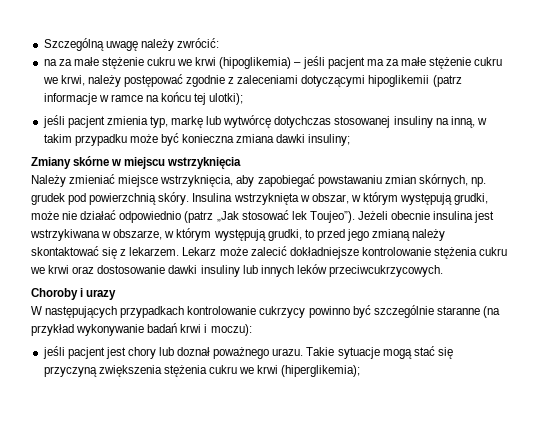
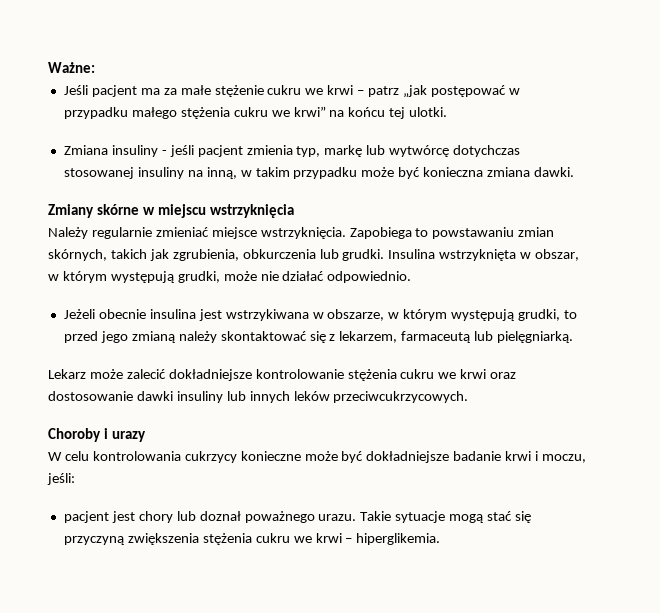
- Szczególną uwagę należy zwrócić:
- na za małe stężenie cukru we krwi (hipoglikemia) – jeśli pacjent ma za małe stężenie cukru we krwi, należy postępować zgodnie z zaleceniami dotyczącymi hipoglikemii (patrz informacje w ramce na końcu tej ulotki);
- jeśli pacjent zmienia typ, markę lub wytwórcę dotychczas stosowanej insuliny na inną, w takim przypadku może być konieczna zmiana dawki insuliny;
+ Ważne:
+ Jeśli pacjent ma za małe stężenie cukru we krwi – patrz „jak postępować w przypadku małego stężenia cukru we krwi” na końcu tej ulotki.
+ Zmiana insuliny - jeśli pacjent zmienia typ, markę lub wytwórcę dotychczas stosowanej insuliny na inną, w takim przypadku może być konieczna zmiana dawki.
- Należy zmieniać miejsce wstrzyknięcia, aby zapobiegać powstawaniu zmian skórnych, np. grudek pod powierzchnią skóry.
+ Należy regularnie zmieniać miejsce wstrzyknięcia. Zapobiega to powstawaniu zmian skórnych, takich jak zgrubienia, obkurczenia lub grudki.
- Insulina wstrzyknięta w obszar, w którym występują grudki, może nie działać odpowiednio (patrz „Jak stosować lek Toujeo”). Jeżeli obecnie insulina jest wstrzykiwana w obszarze, w którym występują grudki, to przed jego zmianą należy skontaktować się z lekarzem. Lekarz może zalecić dokładniejsze kontrolowanie stężenia cukru we krwi oraz dostosowanie dawki insuliny lub innych leków przeciwcukrzycowych.
+ Insulina wstrzyknięta w obszar, w którym występują grudki, może nie działać odpowiednio.
+ Jeżeli obecnie insulina jest wstrzykiwana w obszarze, w którym występują grudki, to przed jego zmianą należy skontaktować się z lekarzem, farmaceutą lub pielęgniarką.
+ Lekarz może zalecić dokładniejsze kontrolowanie stężenia cukru we krwi oraz dostosowanie dawki insuliny lub innych leków przeciwcukrzycowych.
- W następujących przypadkach kontrolowanie cukrzycy powinno być szczególnie staranne (na przykład wykonywanie badań krwi i moczu):
- jeśli pacjent jest chory lub doznał poważnego urazu.
+ W celu kontrolowania cukrzycy konieczne może być dokładniejsze badanie krwi i moczu, jeśli:
+ pacjent jest chory lub doznał poważnego urazu.
- Takie sytuacje mogą stać się przyczyną zwiększenia stężenia cukru we krwi (hiperglikemia);
+ Takie sytuacje mogą stać się przyczyną zwiększenia stężenia cukru we krwi – hiperglikemia.

